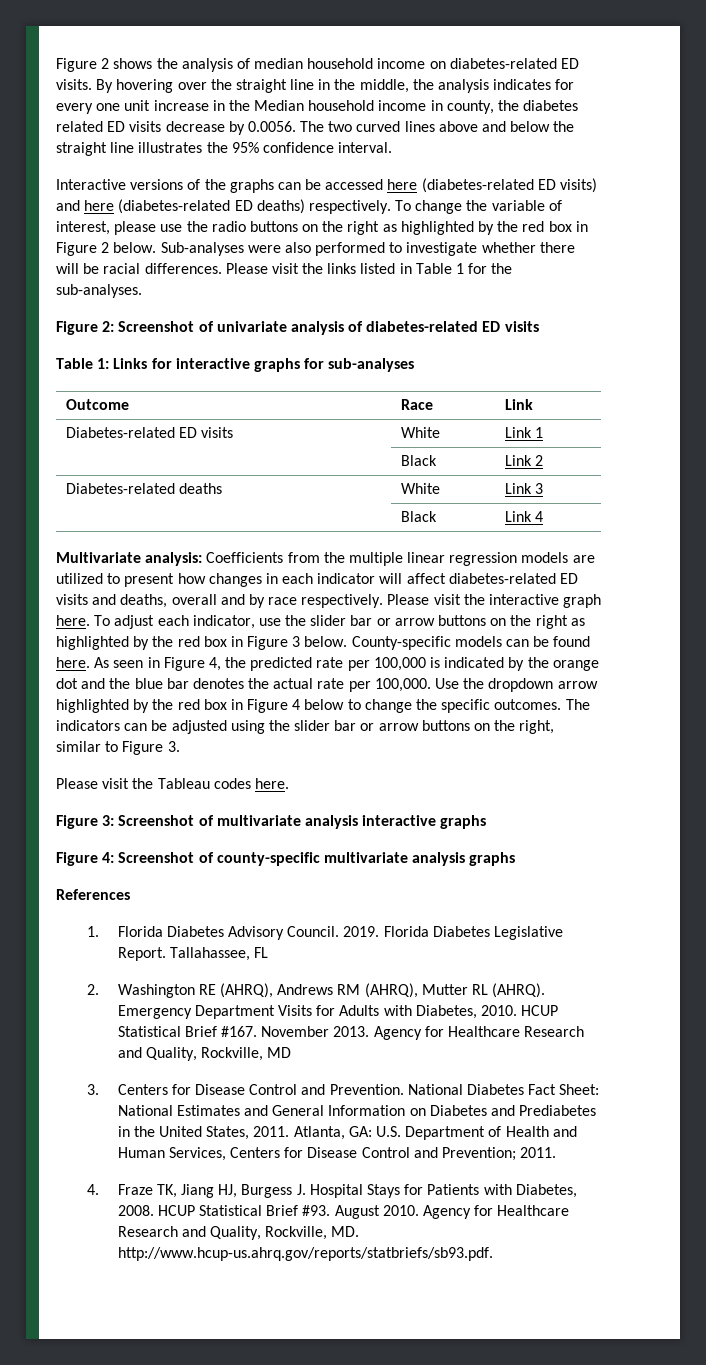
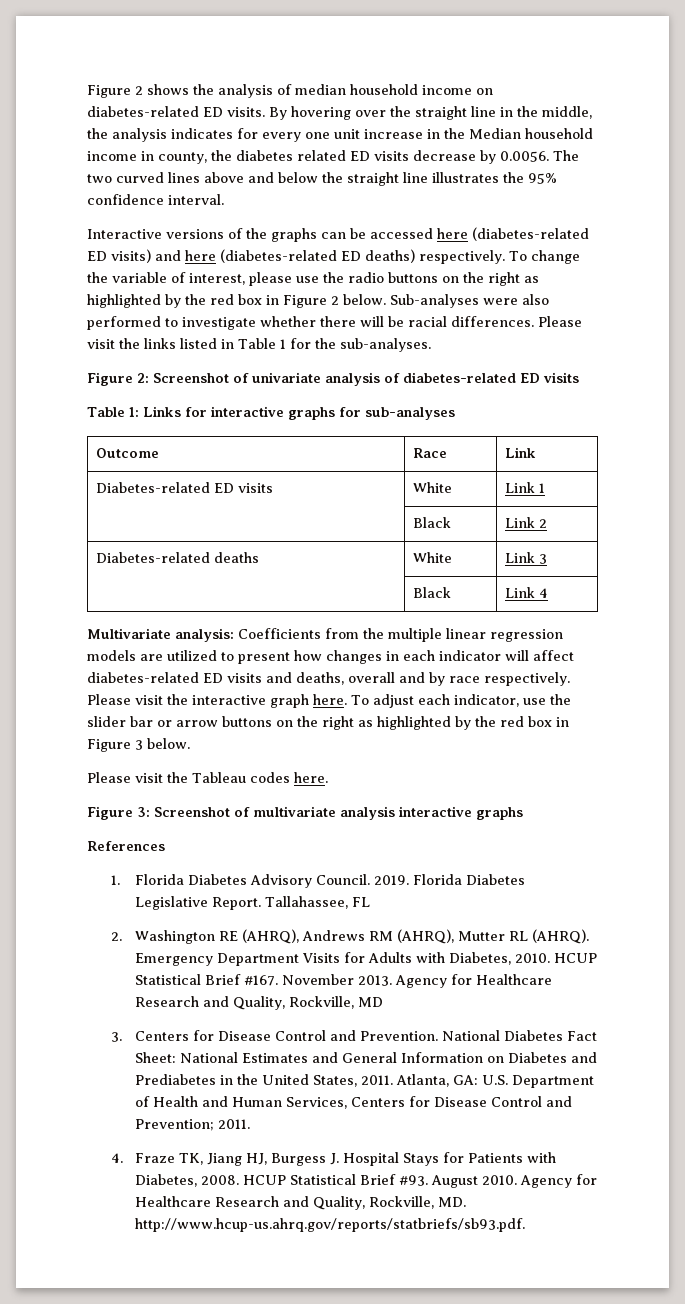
- County-specific models can be found here. As seen in Figure 4, the predicted rate per 100,000 is indicated by the orange dot and the blue bar denotes the actual rate per 100,000. Use the dropdown arrow highlighted by the red box in Figure 4 below to change the specific outcomes. The indicators can be adjusted using the slider bar or arrow buttons on the right, similar to Figure 3.
- Figure 4: Screenshot of county-specific multivariate analysis graphs

